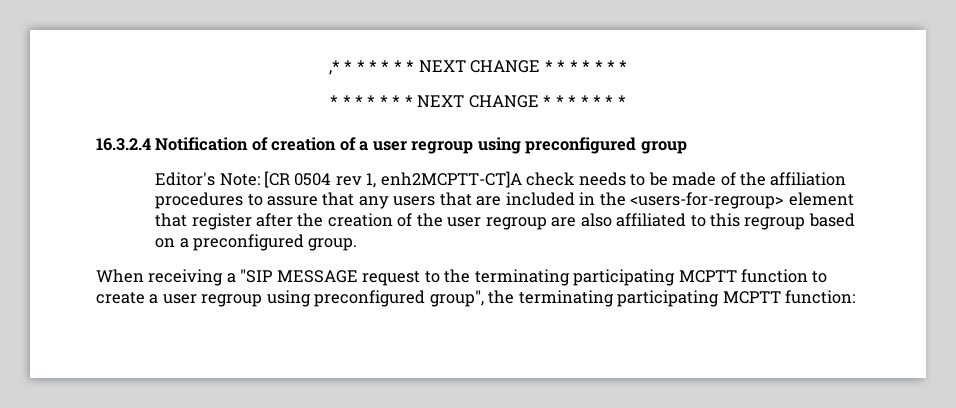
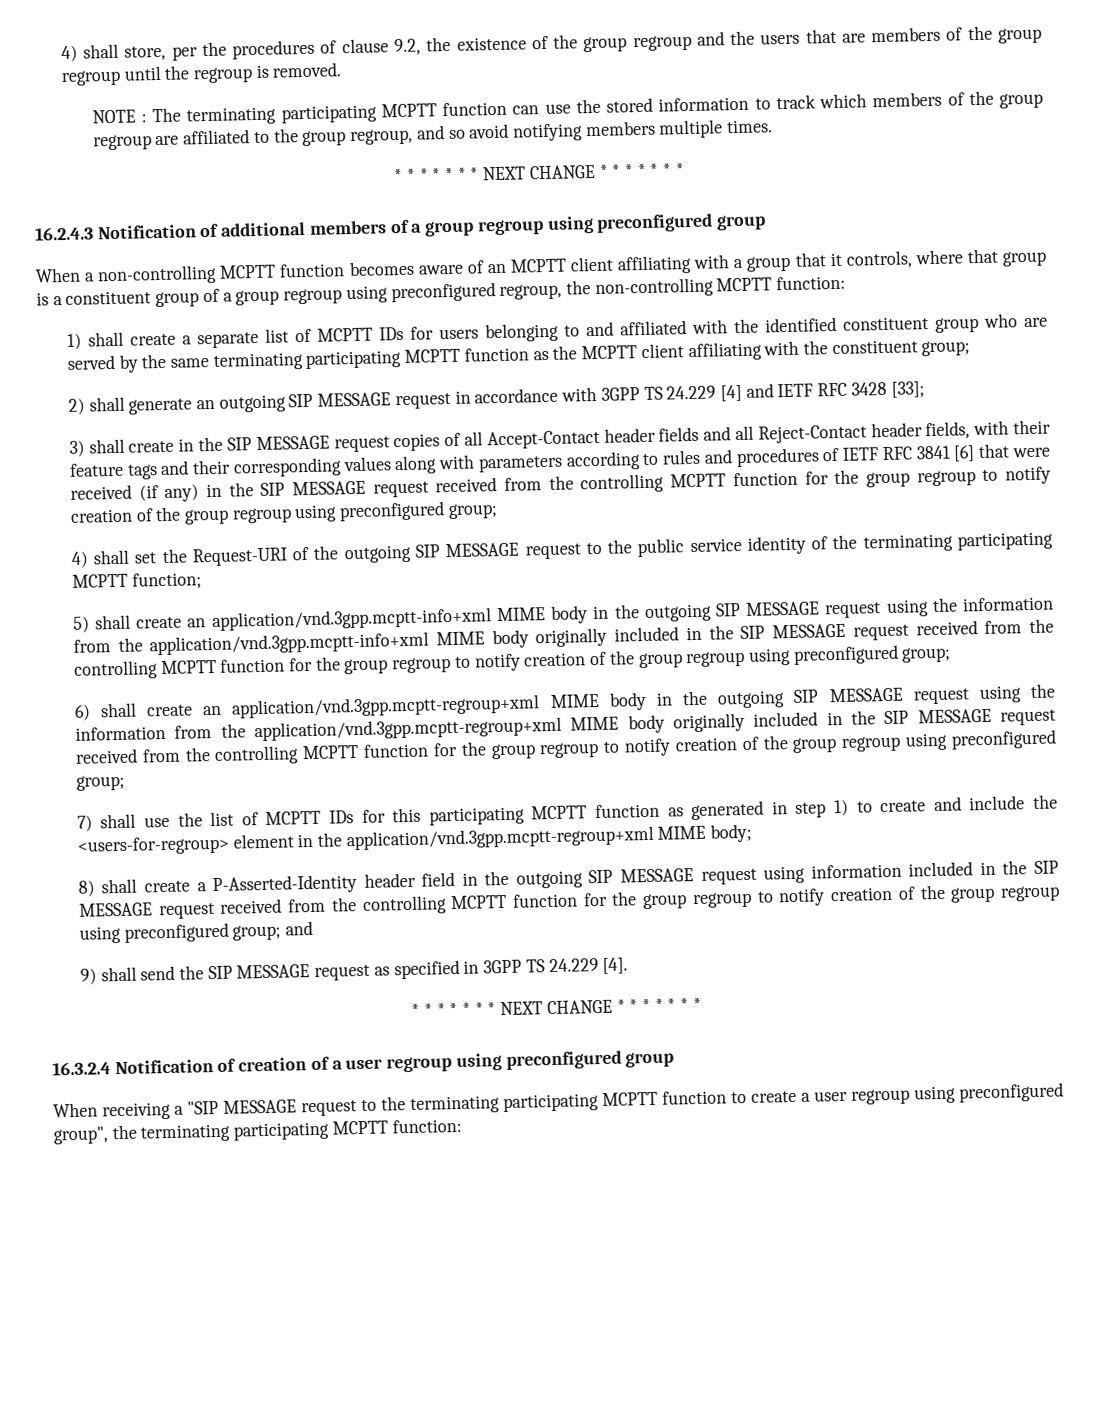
- ,* * * * * * * NEXT CHANGE * * * * * * *
+ 4) shall store, per the procedures of clause 9.2, the existence of the group regroup and the users that are members of the group regroup until the regroup is removed.
+ NOTE : The terminating participating MCPTT function can use the stored information to track which members of the group regroup are affiliated to the group regroup, and so avoid notifying members multiple times.
+ * * * * * * * NEXT CHANGE * * * * * * *
+ 16.2.4.3 Notification of additional members of a group regroup using preconfigured group
+ When a non-controlling MCPTT function becomes aware of an MCPTT client affiliating with a group that it controls, where that group is a constituent group of a group regroup using preconfigured regroup, the non-controlling MCPTT function:
+ 1) shall create a separate list of MCPTT IDs for users belonging to and affiliated with the identified constituent group who are served by the same terminating participating MCPTT function as the MCPTT client affiliating with the constituent group;
+ 2) shall generate an outgoing SIP MESSAGE request in accordance with 3GPP TS 24.229 [4] and IETF RFC 3428 [33];
+ 3) shall create in the SIP MESSAGE request copies of all Accept-Contact header fields and all Reject-Contact header fields, with their feature tags and their corresponding values along with parameters according to rules and procedures of IETF RFC 3841 [6] that were received (if any) in the SIP MESSAGE request received from the controlling MCPTT function for the group regroup to notify creation of the group regroup using preconfigured group;
+ 4) shall set the Request-URI of the outgoing SIP MESSAGE request to the public service identity of the terminating participating MCPTT function;
+ 5) shall create an application/vnd.3gpp.mcptt-info+xml MIME body in the outgoing SIP MESSAGE request using the information from the application/vnd.3gpp.mcptt-info+xml MIME body originally included in the SIP MESSAGE request received from the controlling MCPTT function for the group regroup to notify creation of the group regroup using preconfigured group;
+ 6) shall create an application/vnd.3gpp.mcptt-regroup+xml MIME body in the outgoing SIP MESSAGE request using the information from the application/vnd.3gpp.mcptt-regroup+xml MIME body originally included in the SIP MESSAGE request received from the controlling MCPTT function for the group regroup to notify creation of the group regroup using preconfigured group;
+ 7) shall use the list of MCPTT IDs for this participating MCPTT function as generated in step 1) to create and include the <users-for-regroup> element in the application/vnd.3gpp.mcptt-regroup+xml MIME body;
+ 8) shall create a P-Asserted-Identity header field in the outgoing SIP MESSAGE request using information included in the SIP MESSAGE request received from the controlling MCPTT function for the group regroup to notify creation of the group regroup using preconfigured group; and
+ 9) shall send the SIP MESSAGE request as specified in 3GPP TS 24.229 [4].
- Editor's Note: [CR 0504 rev 1, enh2MCPTT-CT]A check needs to be made of the affiliation procedures to assure that any users that are included in the <users-for-regroup> element that register after the creation of the user regroup are also affiliated to this regroup based on a preconfigured group.

